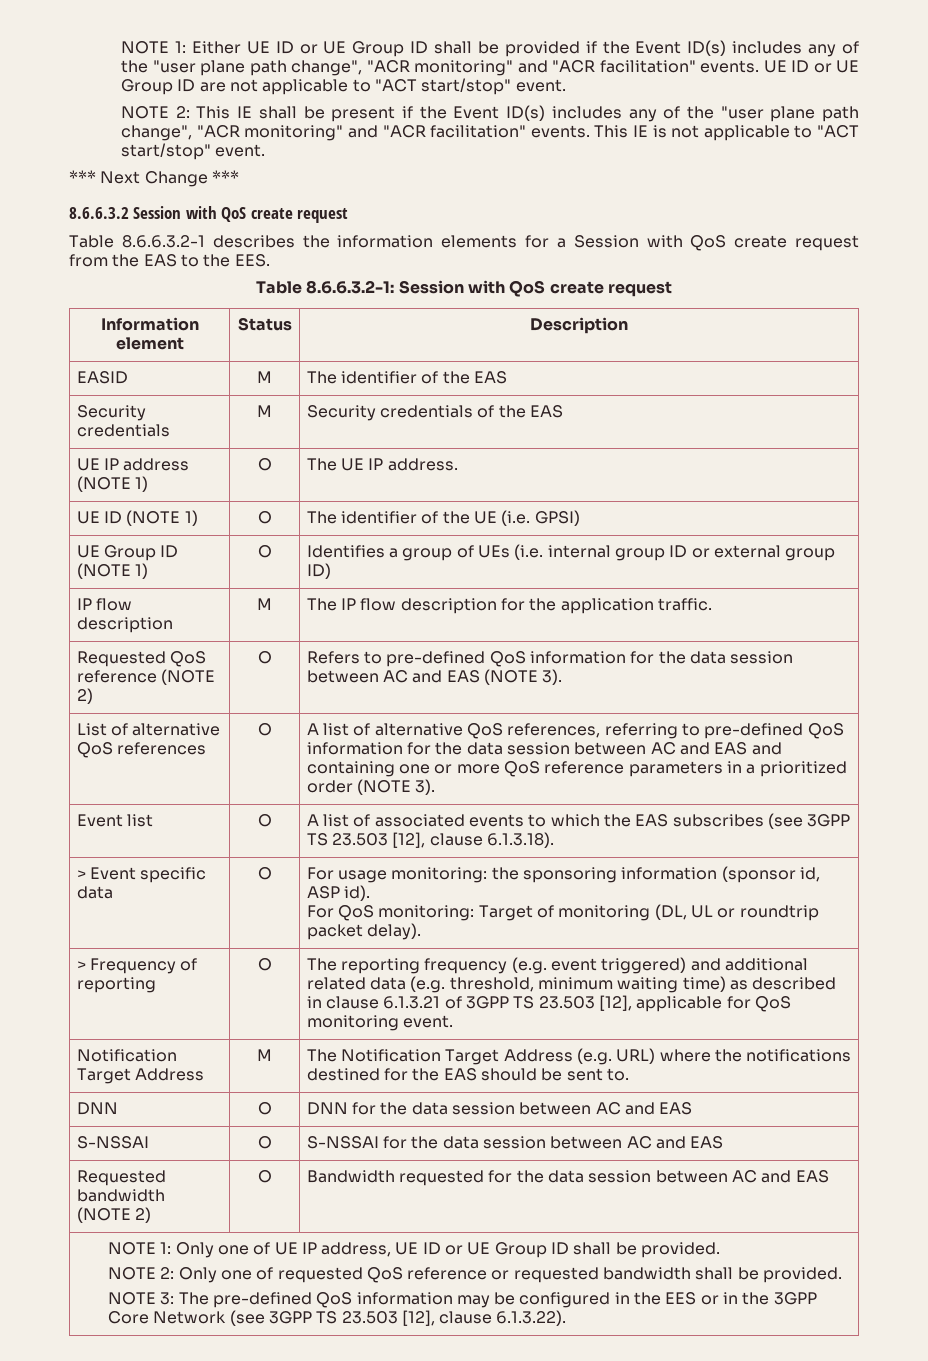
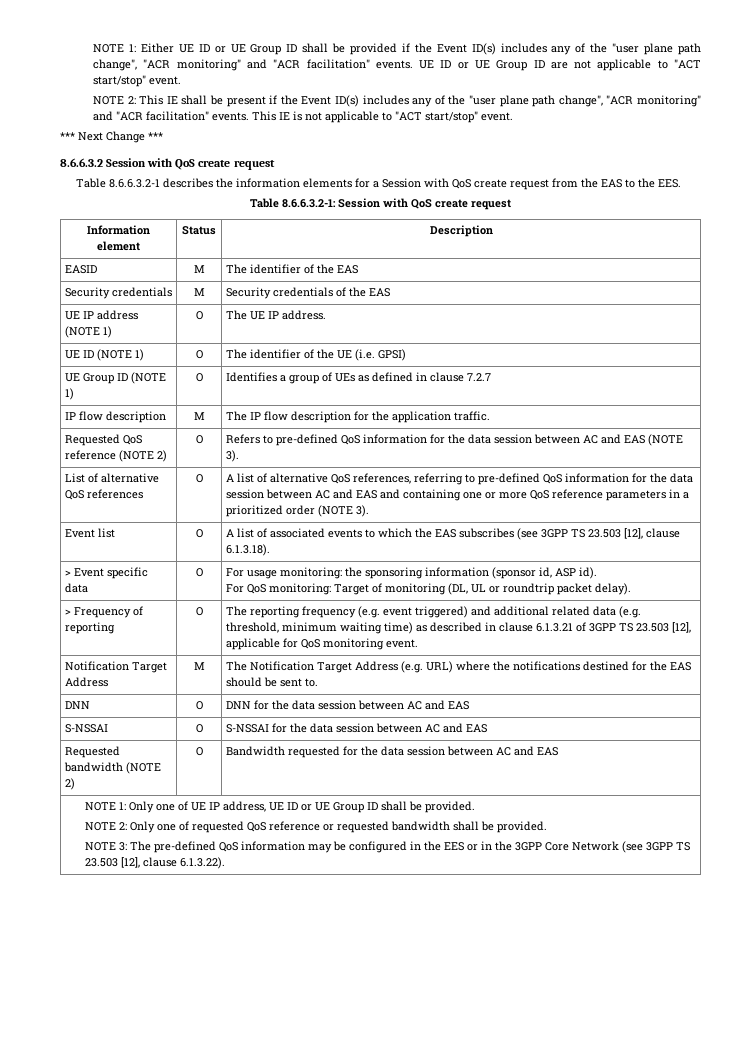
- UE Group ID (NOTE 1) | O | Identifies a group of UEs (i.e. internal group ID or external group ID)
+ UE Group ID (NOTE 1) | O | Identifies a group of UEs as defined in clause 7.2.7

